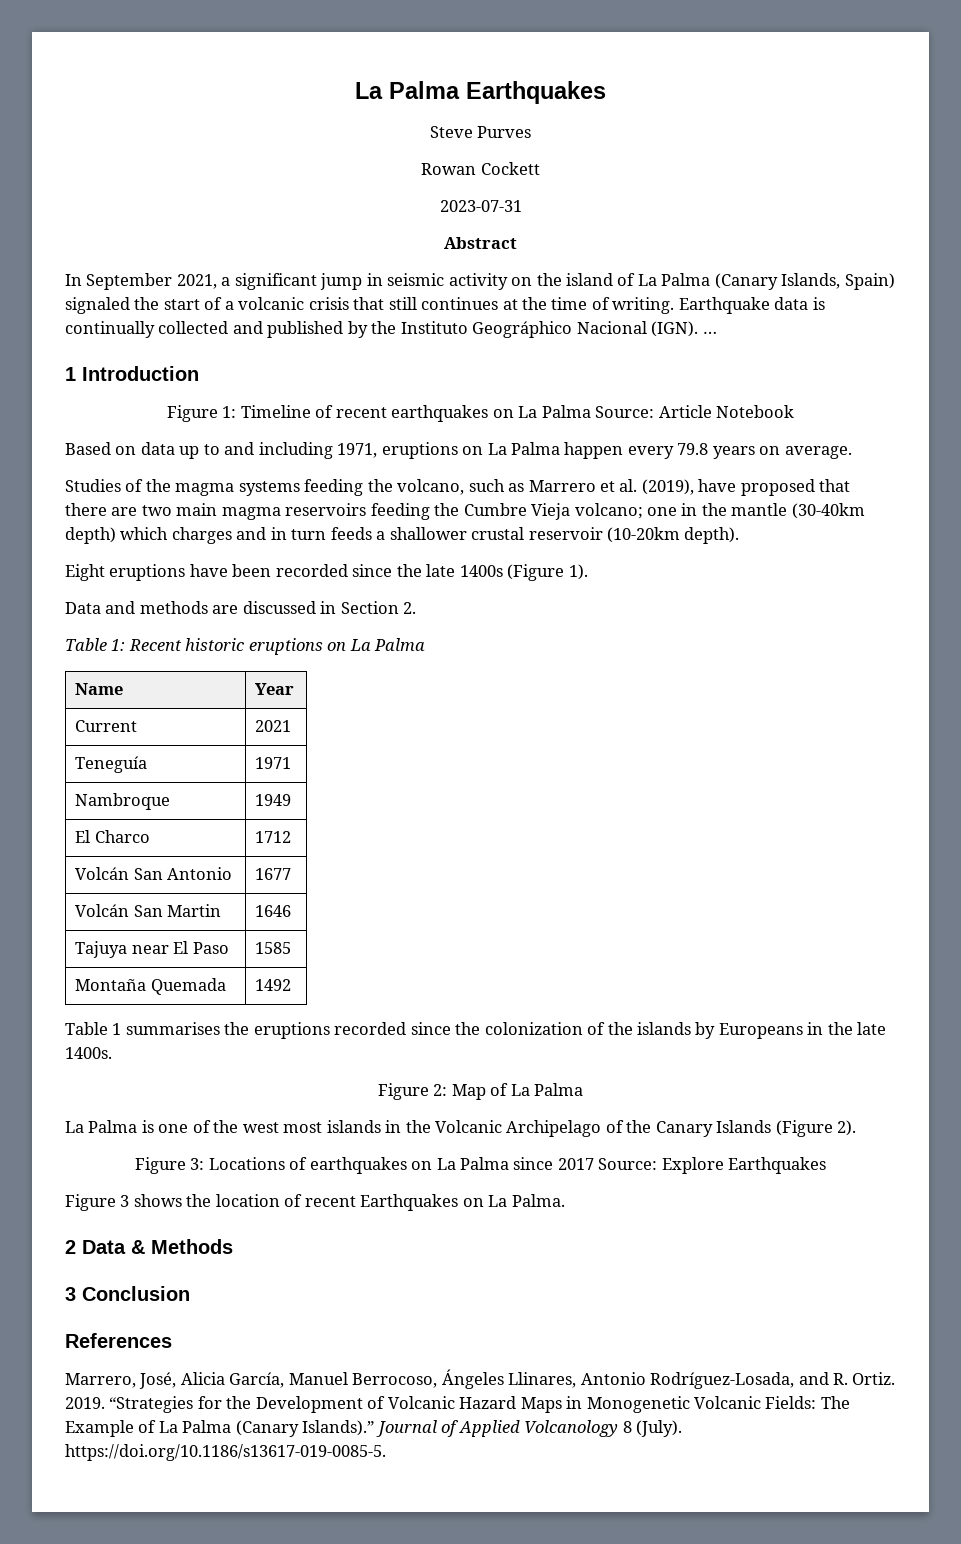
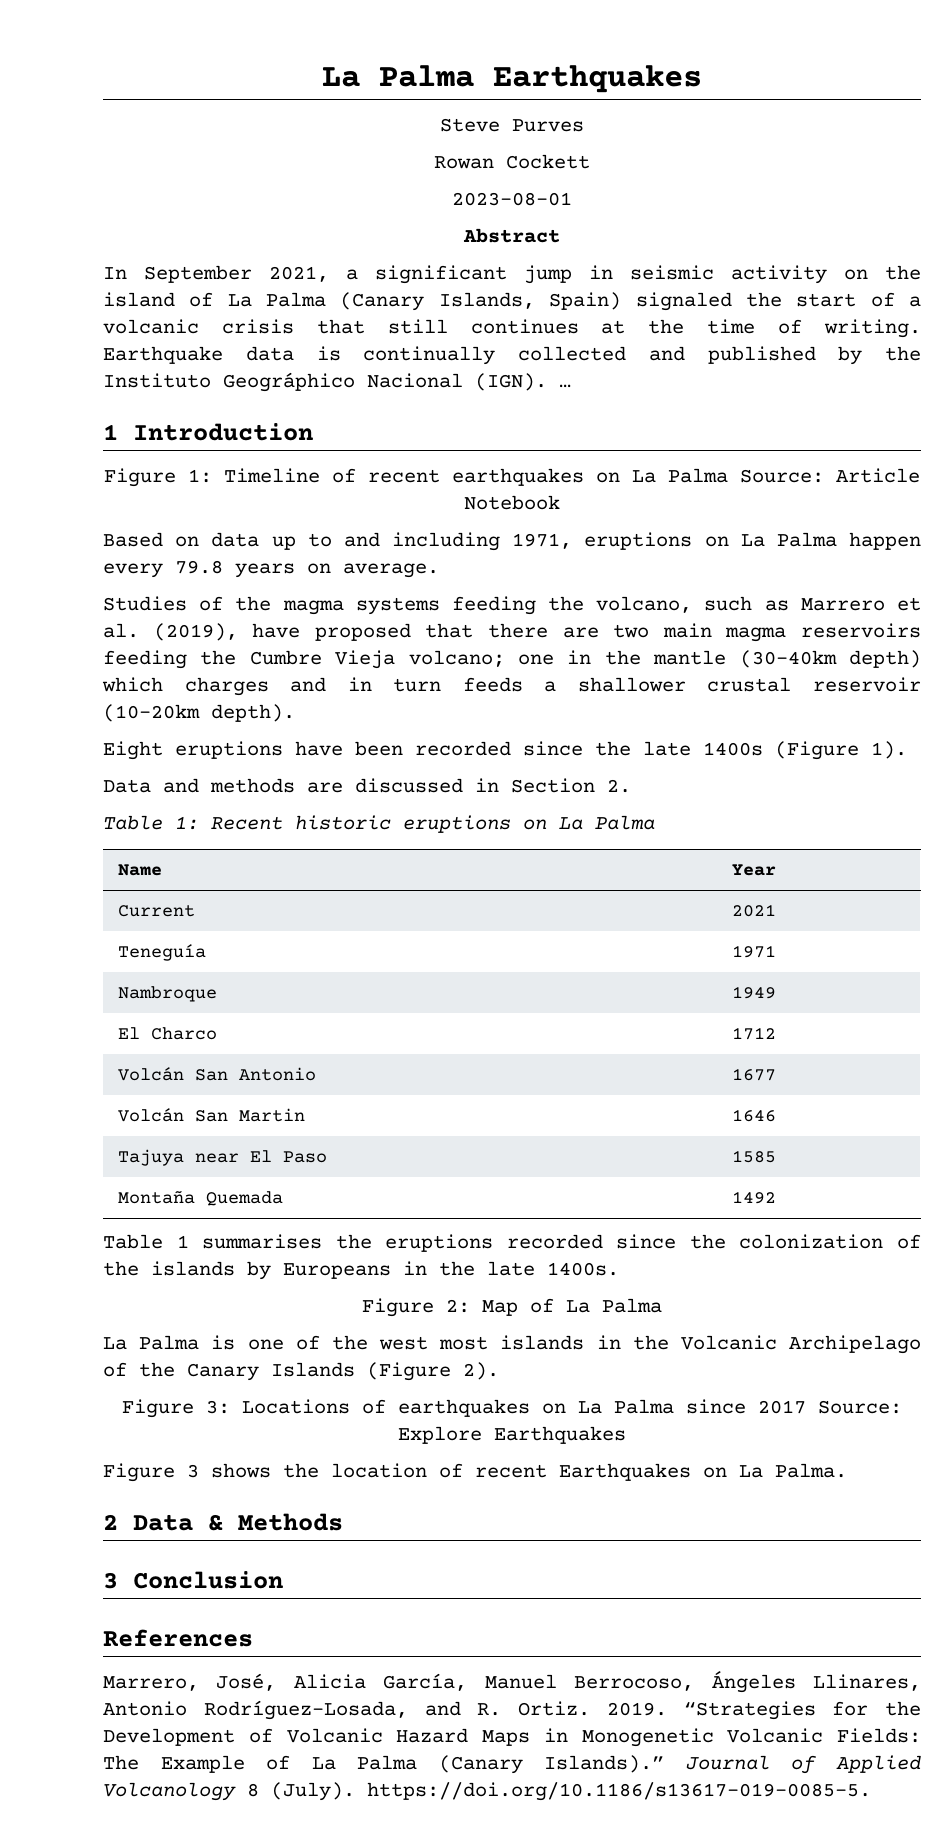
- 2023-07-31
+ 2023-08-01

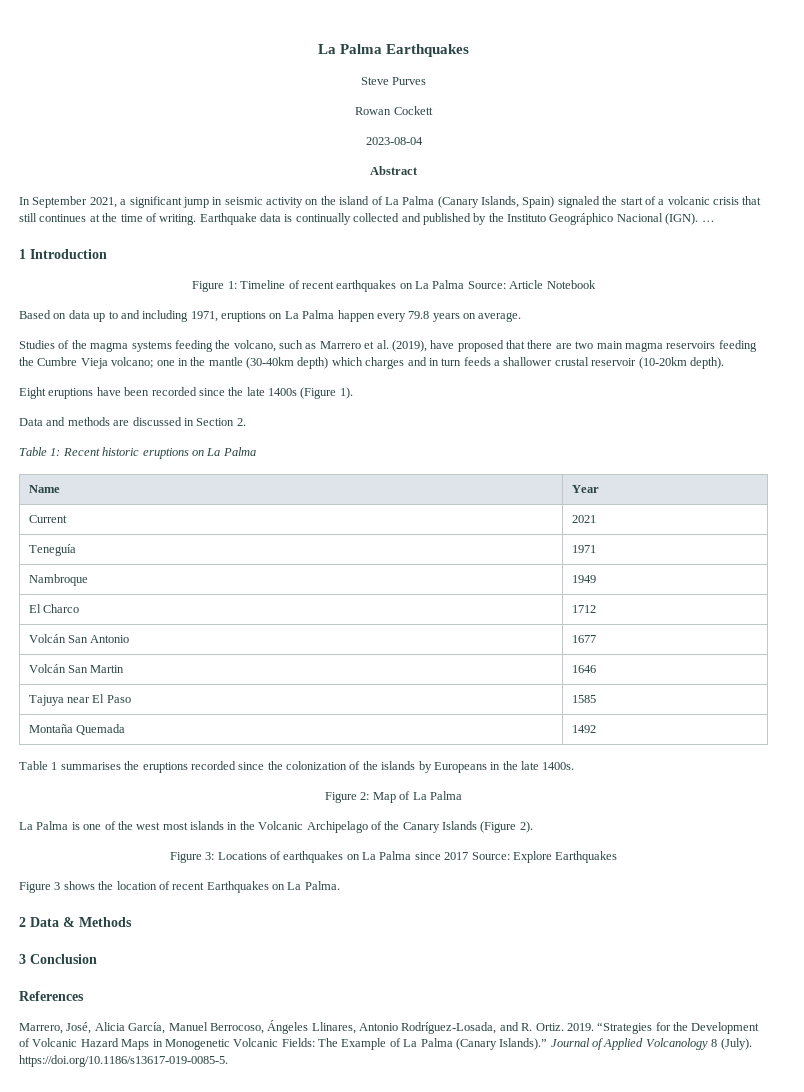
- 2023-08-01
+ 2023-08-04

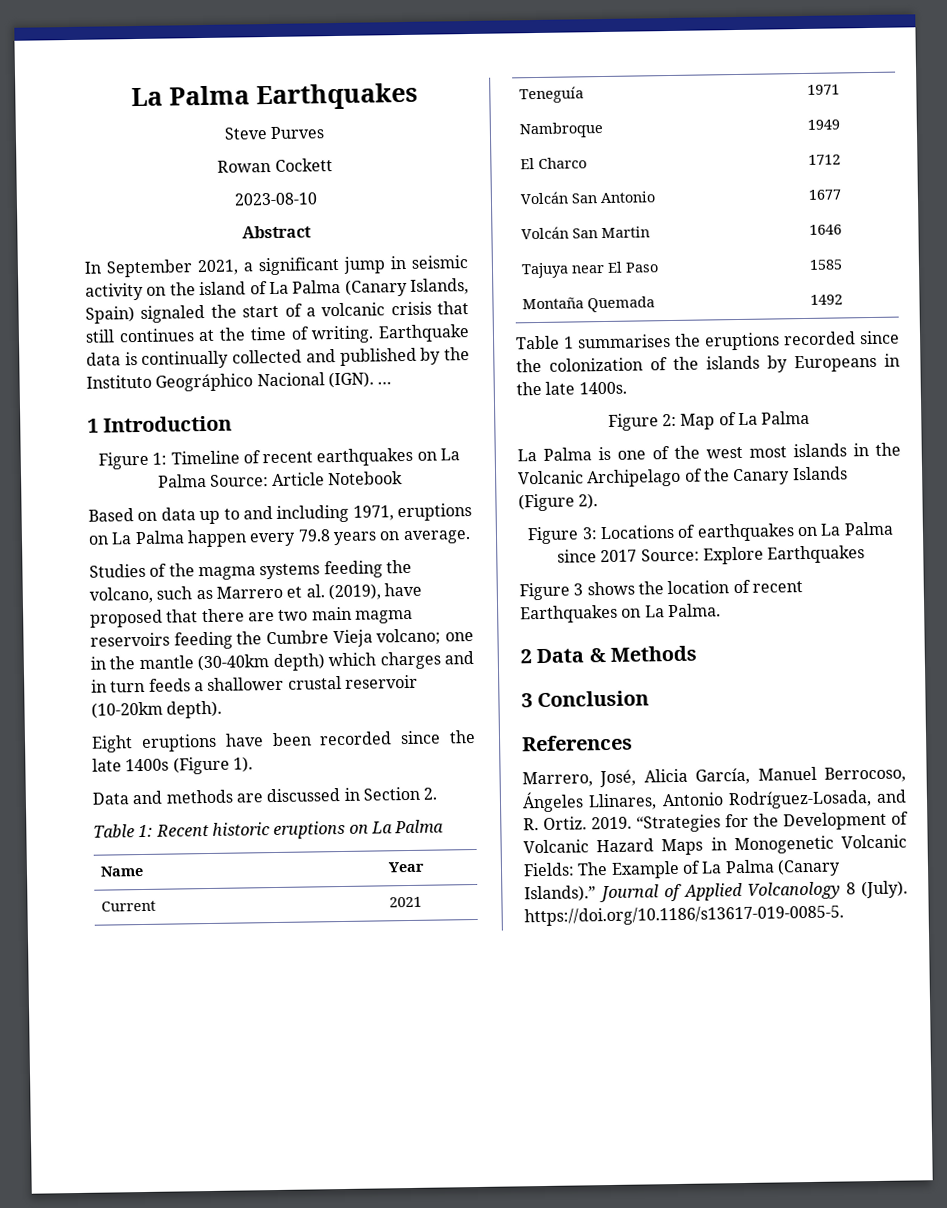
- 2023-08-04
+ 2023-08-10

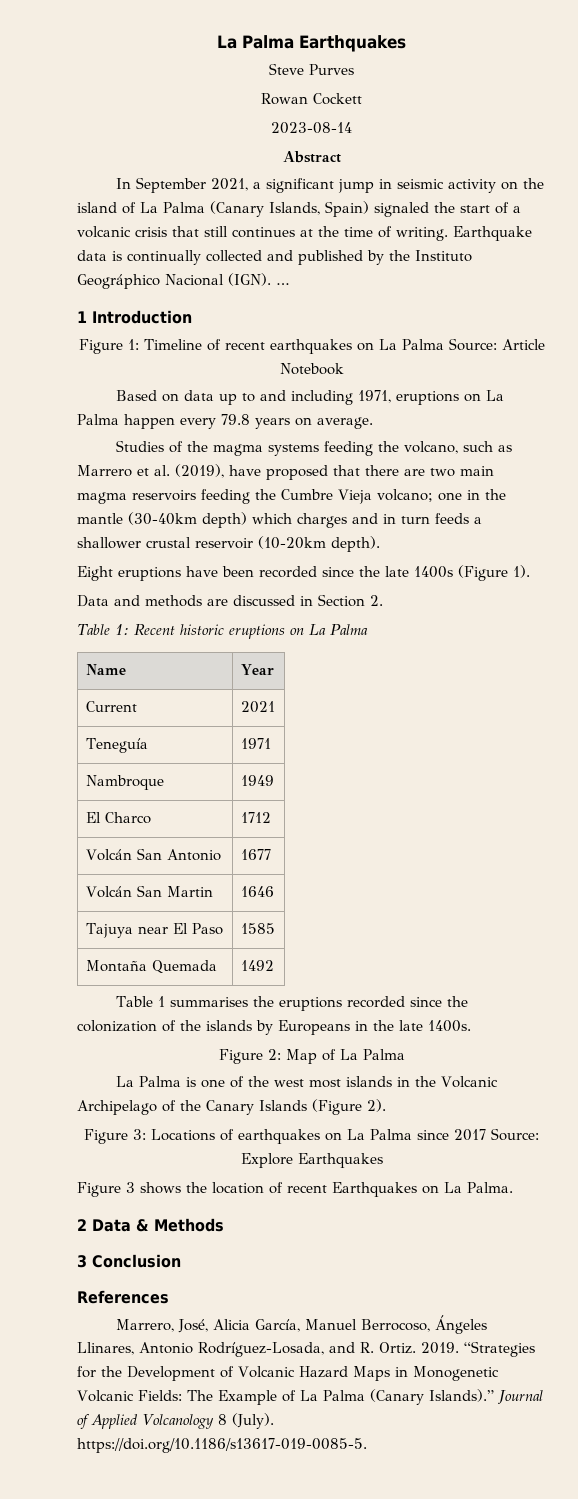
- 2023-08-10
+ 2023-08-14

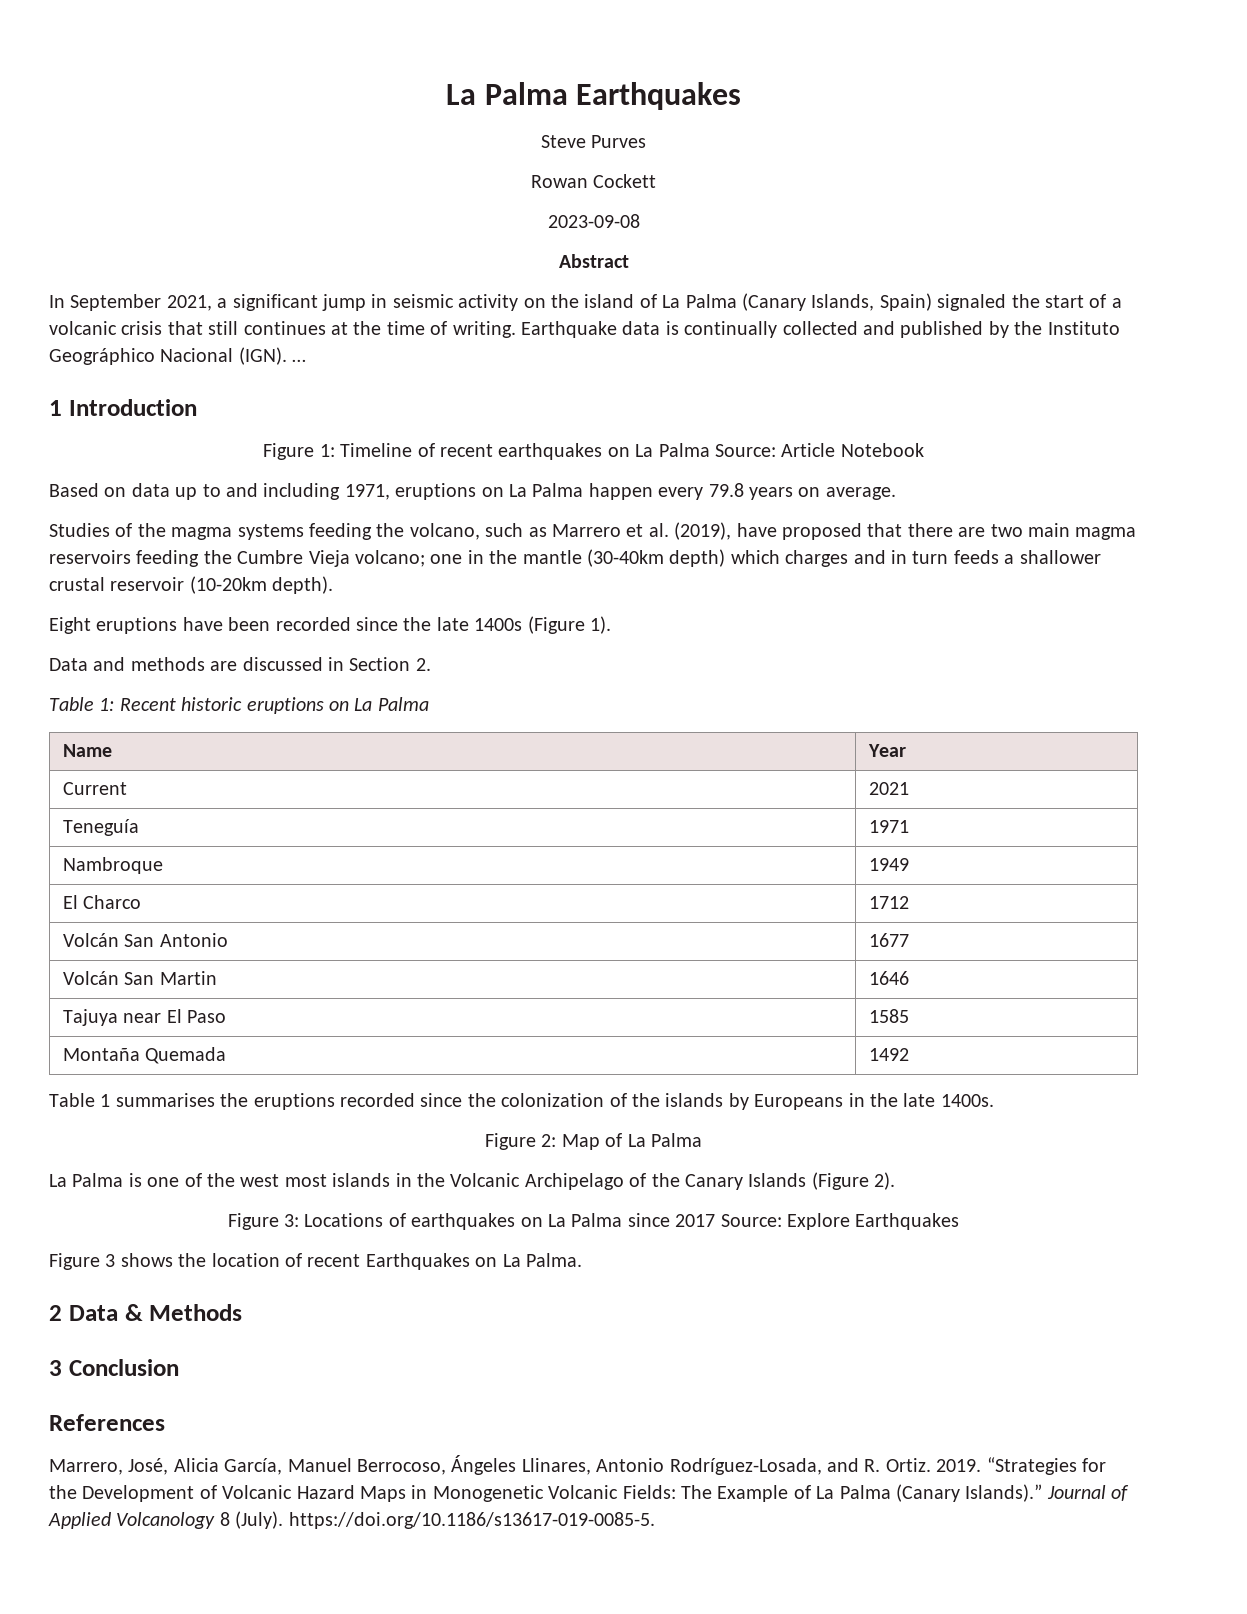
- 2023-08-14
+ 2023-09-08

